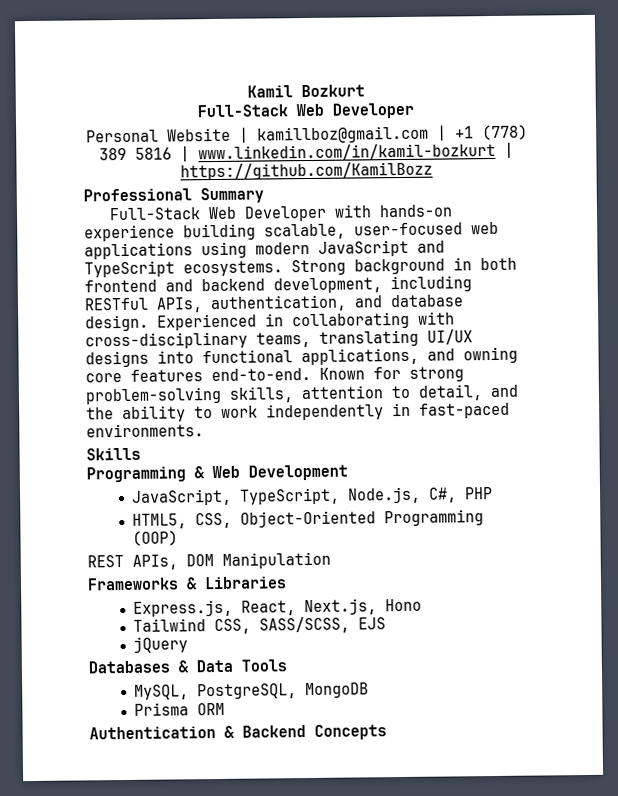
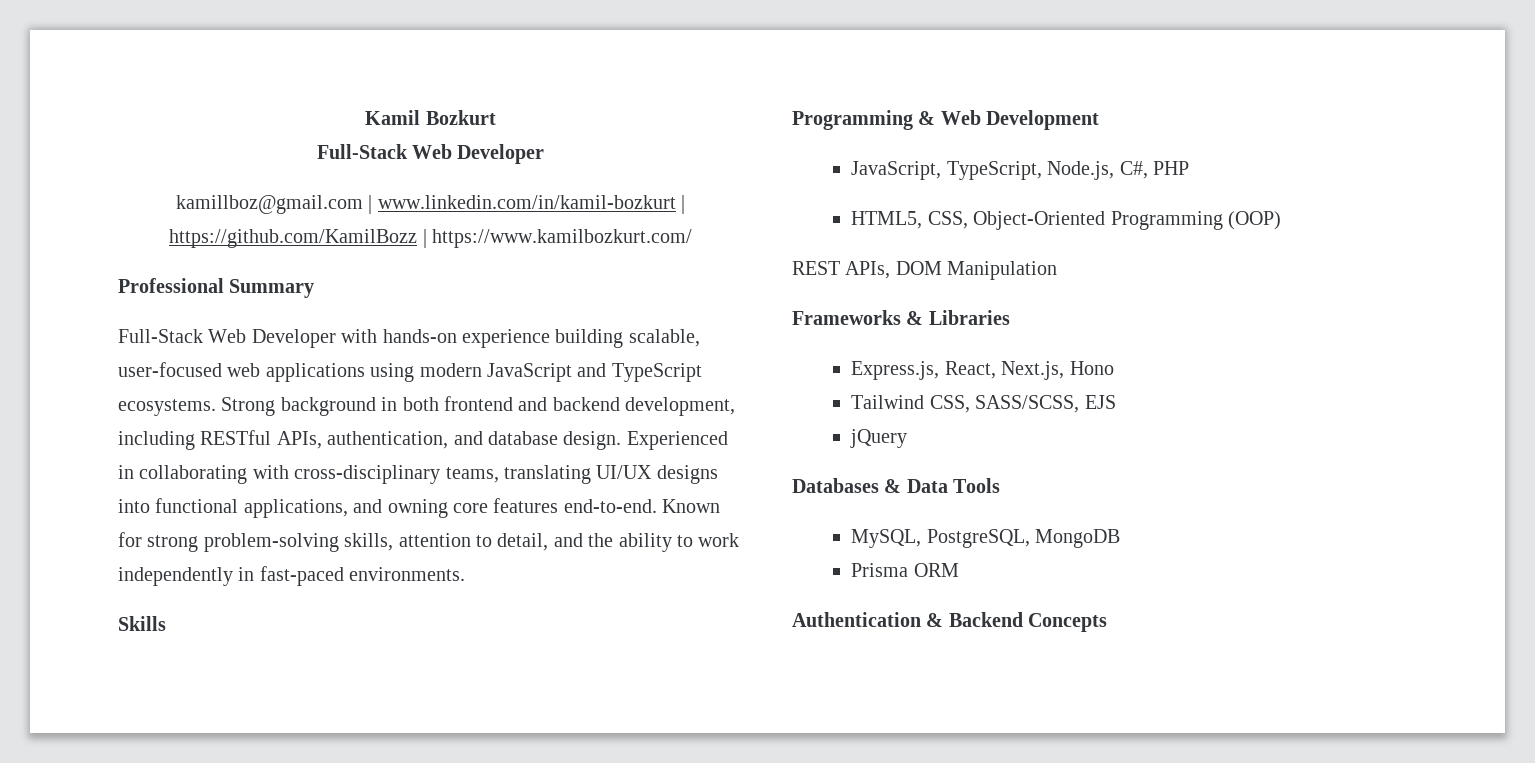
- Personal Website | kamillboz@gmail.com | +1 (778) 389 5816 | www.linkedin.com/in/kamil-bozkurt | https://github.com/KamilBozz
+ kamillboz@gmail.com | www.linkedin.com/in/kamil-bozkurt | https://github.com/KamilBozz | https://www.kamilbozkurt.com/

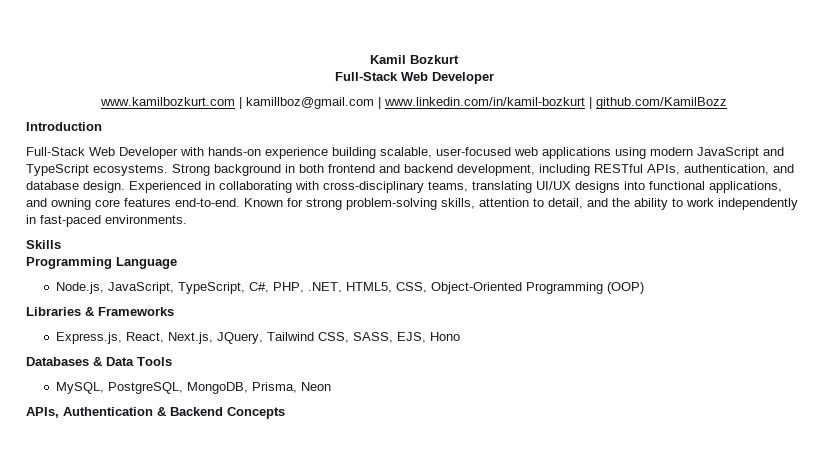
- kamillboz@gmail.com | www.linkedin.com/in/kamil-bozkurt | https://github.com/KamilBozz | https://www.kamilbozkurt.com/
- Professional Summary
+ www.kamilbozkurt.com | kamillboz@gmail.com | www.linkedin.com/in/kamil-bozkurt | github.com/KamilBozz
+ Introduction
- Programming & Web Development
- JavaScript, TypeScript, Node.js, C#, PHP
- HTML5, CSS, Object-Oriented Programming (OOP)
+ Programming Language
+ Node.js, JavaScript, TypeScript, C#, PHP, .NET, HTML5, CSS, Object-Oriented Programming (OOP)
- REST APIs, DOM Manipulation
- Frameworks & Libraries
+ Libraries & Frameworks
- Express.js, React, Next.js, Hono
- Tailwind CSS, SASS/SCSS, EJS
- jQuery
+ Express.js, React, Next.js, JQuery, Tailwind CSS, SASS, EJS, Hono
- MySQL, PostgreSQL, MongoDB
- Prisma ORM
- Authentication & Backend Concepts
+ MySQL, PostgreSQL, MongoDB, Prisma, Neon
+ APIs, Authentication & Backend Concepts

